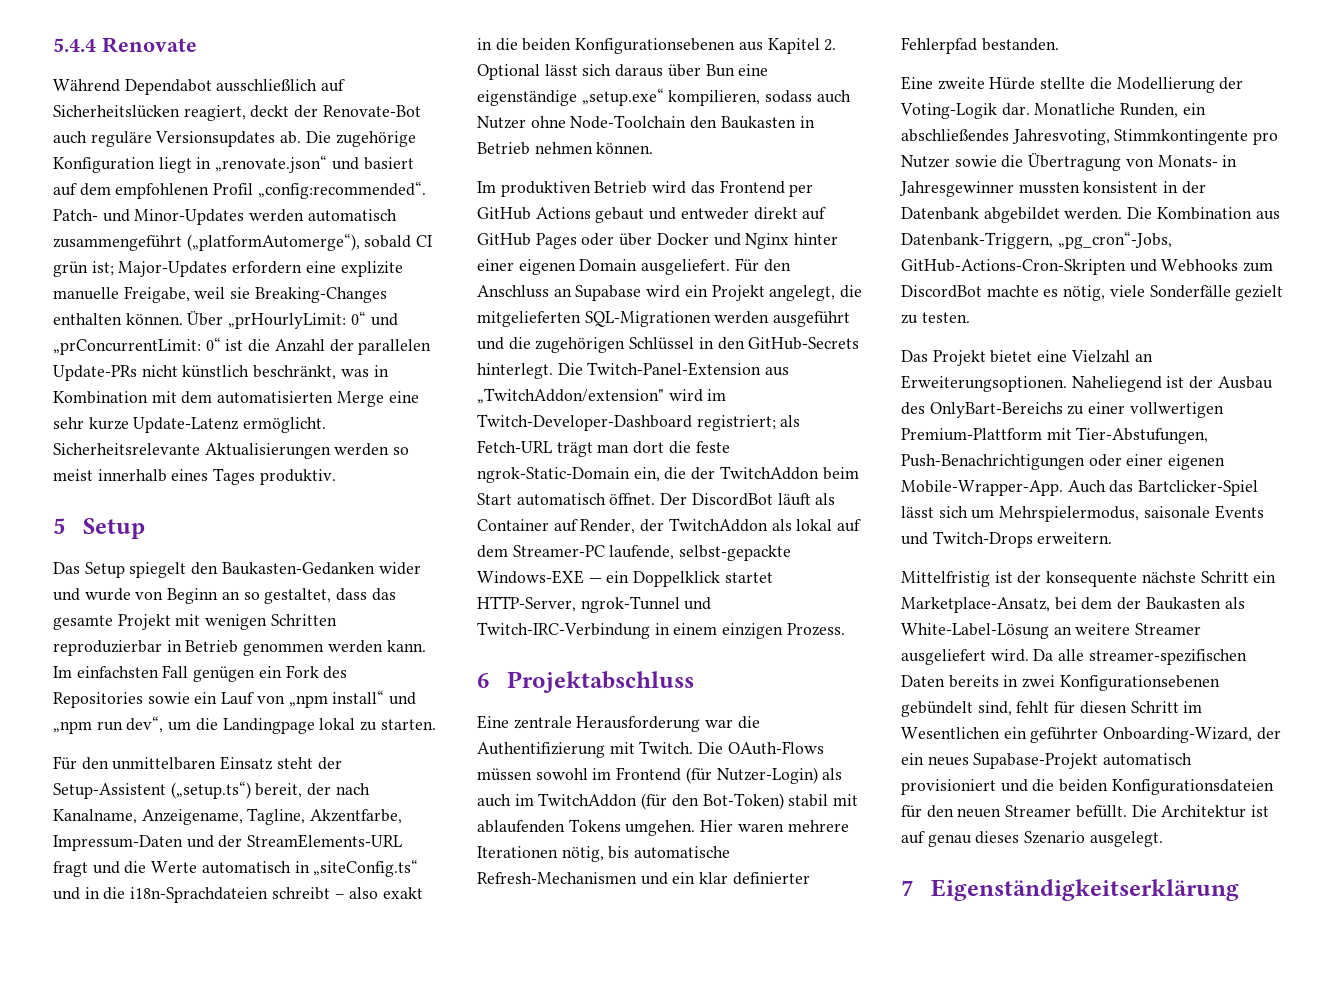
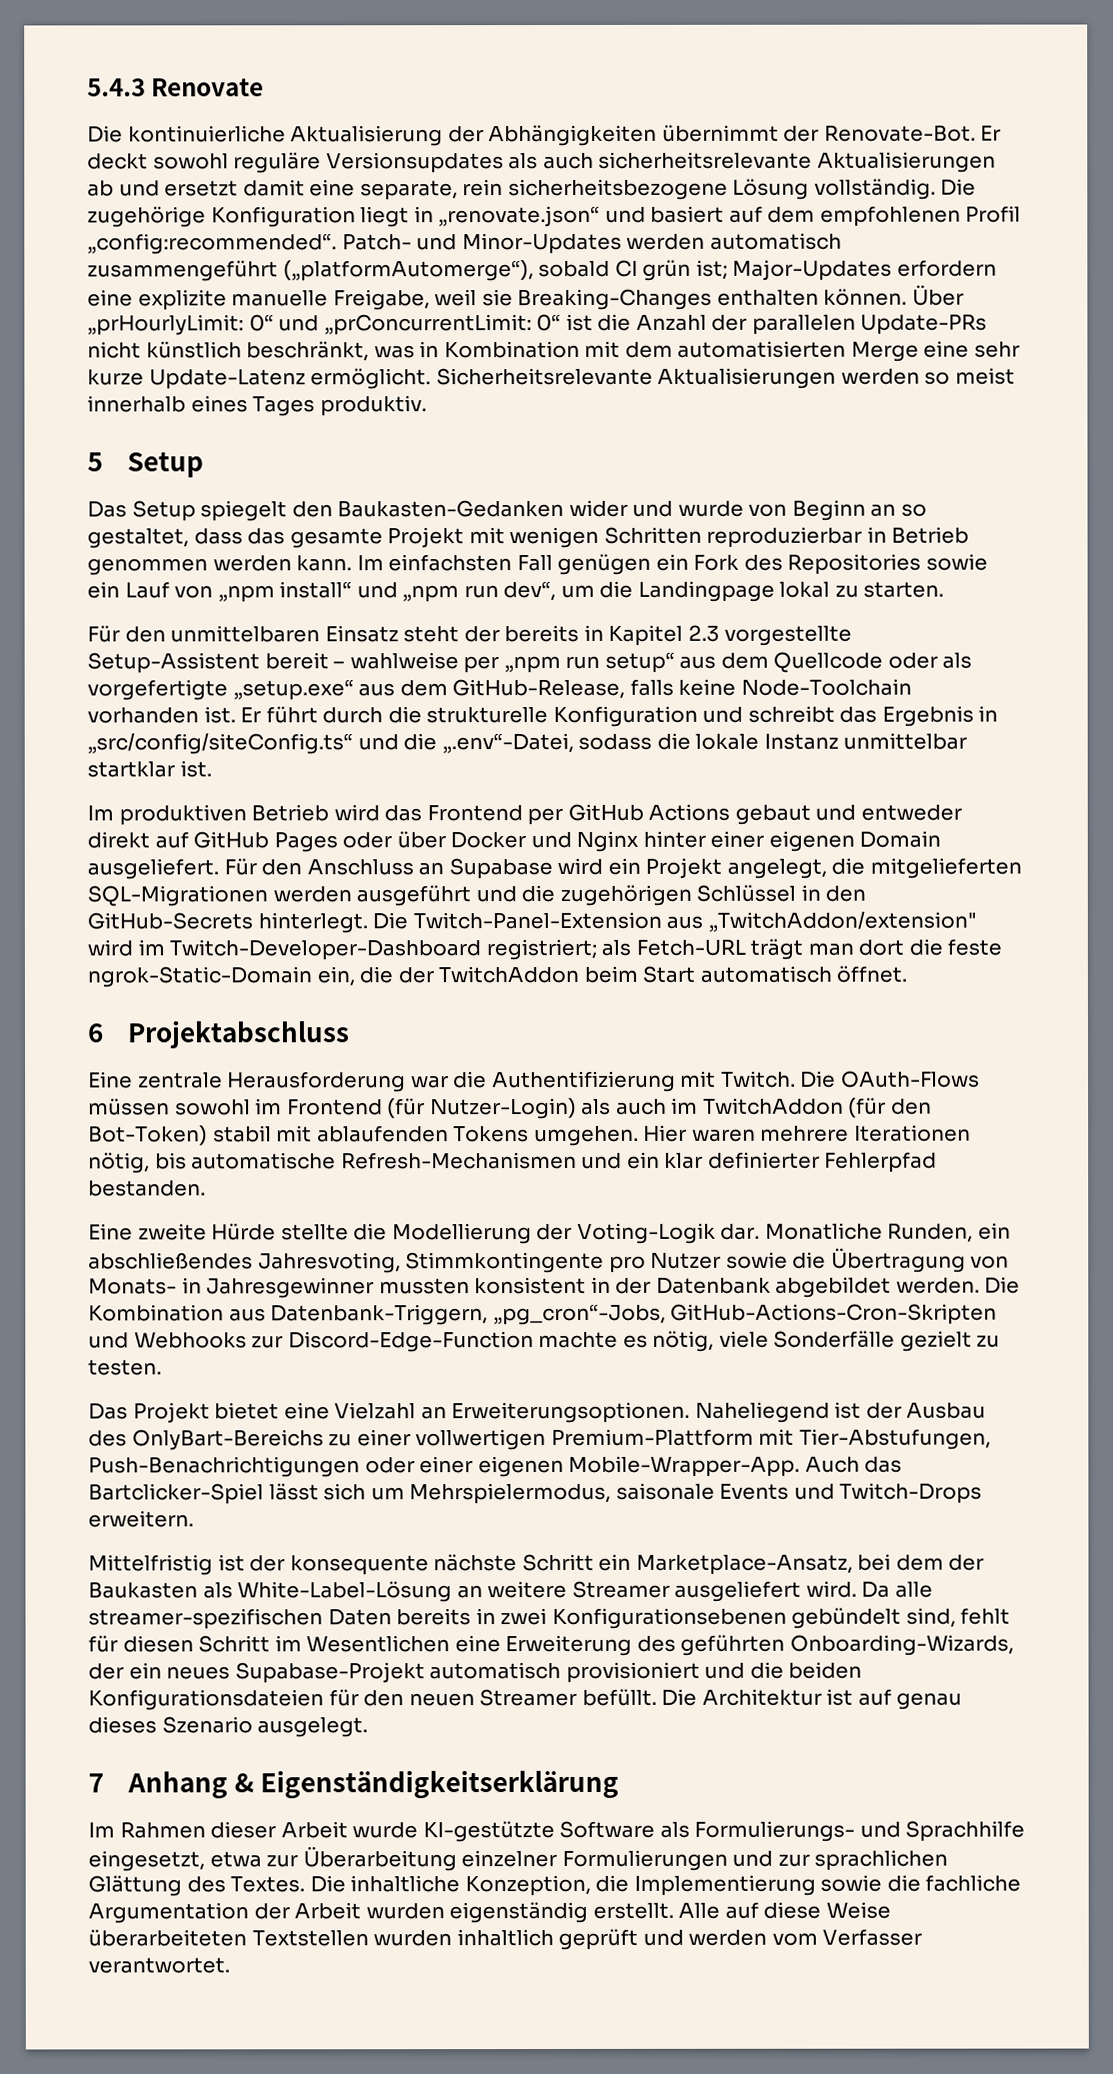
- 5.4.4 Renovate
+ 5.4.3 Renovate
- Während Dependabot ausschließlich auf Sicherheitslücken reagiert, deckt der Renovate-Bot auch reguläre Versionsupdates ab.
+ Die kontinuierliche Aktualisierung der Abhängigkeiten übernimmt der Renovate-Bot. Er deckt sowohl reguläre Versionsupdates als auch sicherheitsrelevante Aktualisierungen ab und ersetzt damit eine separate, rein sicherheitsbezogene Lösung vollständig.
- Für den unmittelbaren Einsatz steht der Setup-Assistent („setup.ts“) bereit, der nach Kanalname, Anzeigename, Tagline, Akzentfarbe, Impressum-Daten und der StreamElements-URL fragt und die Werte automatisch in „siteConfig.ts“ und in die i18n-Sprachdateien schreibt – also exakt in die beiden Konfigurationsebenen aus Kapitel 2. Optional lässt sich daraus über Bun eine eigenständige „setup.exe“ kompilieren, sodass auch Nutzer ohne Node-Toolchain den Baukasten in Betrieb nehmen können.
+ Für den unmittelbaren Einsatz steht der bereits in Kapitel 2.3 vorgestellte Setup-Assistent bereit – wahlweise per „npm run setup“ aus dem Quellcode oder als vorgefertigte „setup.exe“ aus dem GitHub-Release, falls keine Node-Toolchain vorhanden ist. Er führt durch die strukturelle Konfiguration und schreibt das Ergebnis in „src/config/siteConfig.ts“ und die „.env“-Datei, sodass die lokale Instanz unmittelbar startklar ist.
- Der DiscordBot läuft als Container auf Render, der TwitchAddon als lokal auf dem Streamer-PC laufende, selbst-gepackte Windows-EXE — ein Doppelklick startet HTTP-Server, ngrok-Tunnel und Twitch-IRC-Verbindung in einem einzigen Prozess.
- Die Kombination aus Datenbank-Triggern, „pg_cron“-Jobs, GitHub-Actions-Cron-Skripten und Webhooks zum DiscordBot machte es nötig, viele Sonderfälle gezielt zu testen.
+ Die Kombination aus Datenbank-Triggern, „pg_cron“-Jobs, GitHub-Actions-Cron-Skripten und Webhooks zur Discord-Edge-Function machte es nötig, viele Sonderfälle gezielt zu testen.
- Da alle streamer-spezifischen Daten bereits in zwei Konfigurationsebenen gebündelt sind, fehlt für diesen Schritt im Wesentlichen ein geführter Onboarding-Wizard, der ein neues Supabase-Projekt automatisch provisioniert und die beiden Konfigurationsdateien für den neuen Streamer befüllt.
+ Da alle streamer-spezifischen Daten bereits in zwei Konfigurationsebenen gebündelt sind, fehlt für diesen Schritt im Wesentlichen eine Erweiterung des geführten Onboarding-Wizards, der ein neues Supabase-Projekt automatisch provisioniert und die beiden Konfigurationsdateien für den neuen Streamer befüllt.
- 7 Eigenständigkeitserklärung
+ 7 Anhang & Eigenständigkeitserklärung
+ Im Rahmen dieser Arbeit wurde KI-gestützte Software als Formulierungs- und Sprachhilfe eingesetzt, etwa zur Überarbeitung einzelner Formulierungen und zur sprachlichen Glättung des Textes. Die inhaltliche Konzeption, die Implementierung sowie die fachliche Argumentation der Arbeit wurden eigenständig erstellt. Alle auf diese Weise überarbeiteten Textstellen wurden inhaltlich geprüft und werden vom Verfasser verantwortet.

